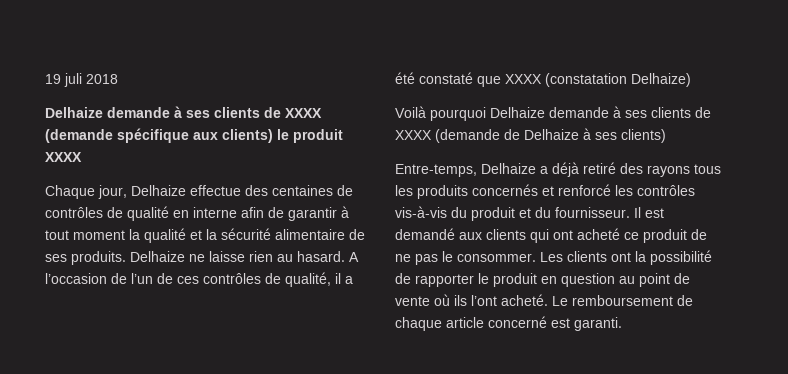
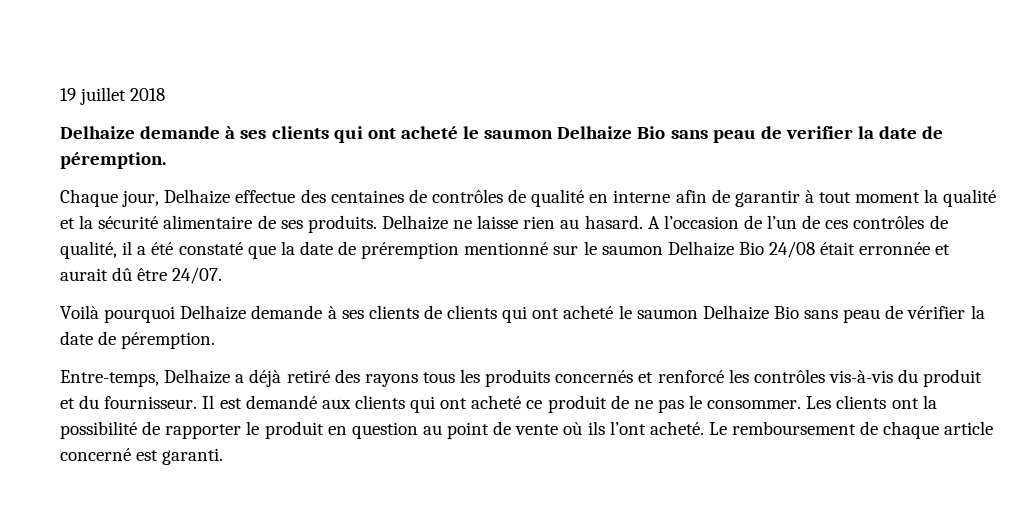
- 19 juli 2018
+ 19 juillet 2018
- Delhaize demande à ses clients de XXXX (demande spécifique aux clients) le produit XXXX
+ Delhaize demande à ses clients qui ont acheté le saumon Delhaize Bio sans peau de verifier la date de péremption.
- A l’occasion de l’un de ces contrôles de qualité, il a été constaté que XXXX (constatation Delhaize)
+ A l’occasion de l’un de ces contrôles de qualité, il a été constaté que la date de préremption mentionné sur le saumon Delhaize Bio 24/08 était erronnée et aurait dû être 24/07.
- Voilà pourquoi Delhaize demande à ses clients de XXXX (demande de Delhaize à ses clients)
+ Voilà pourquoi Delhaize demande à ses clients de clients qui ont acheté le saumon Delhaize Bio sans peau de vérifier la date de péremption.

